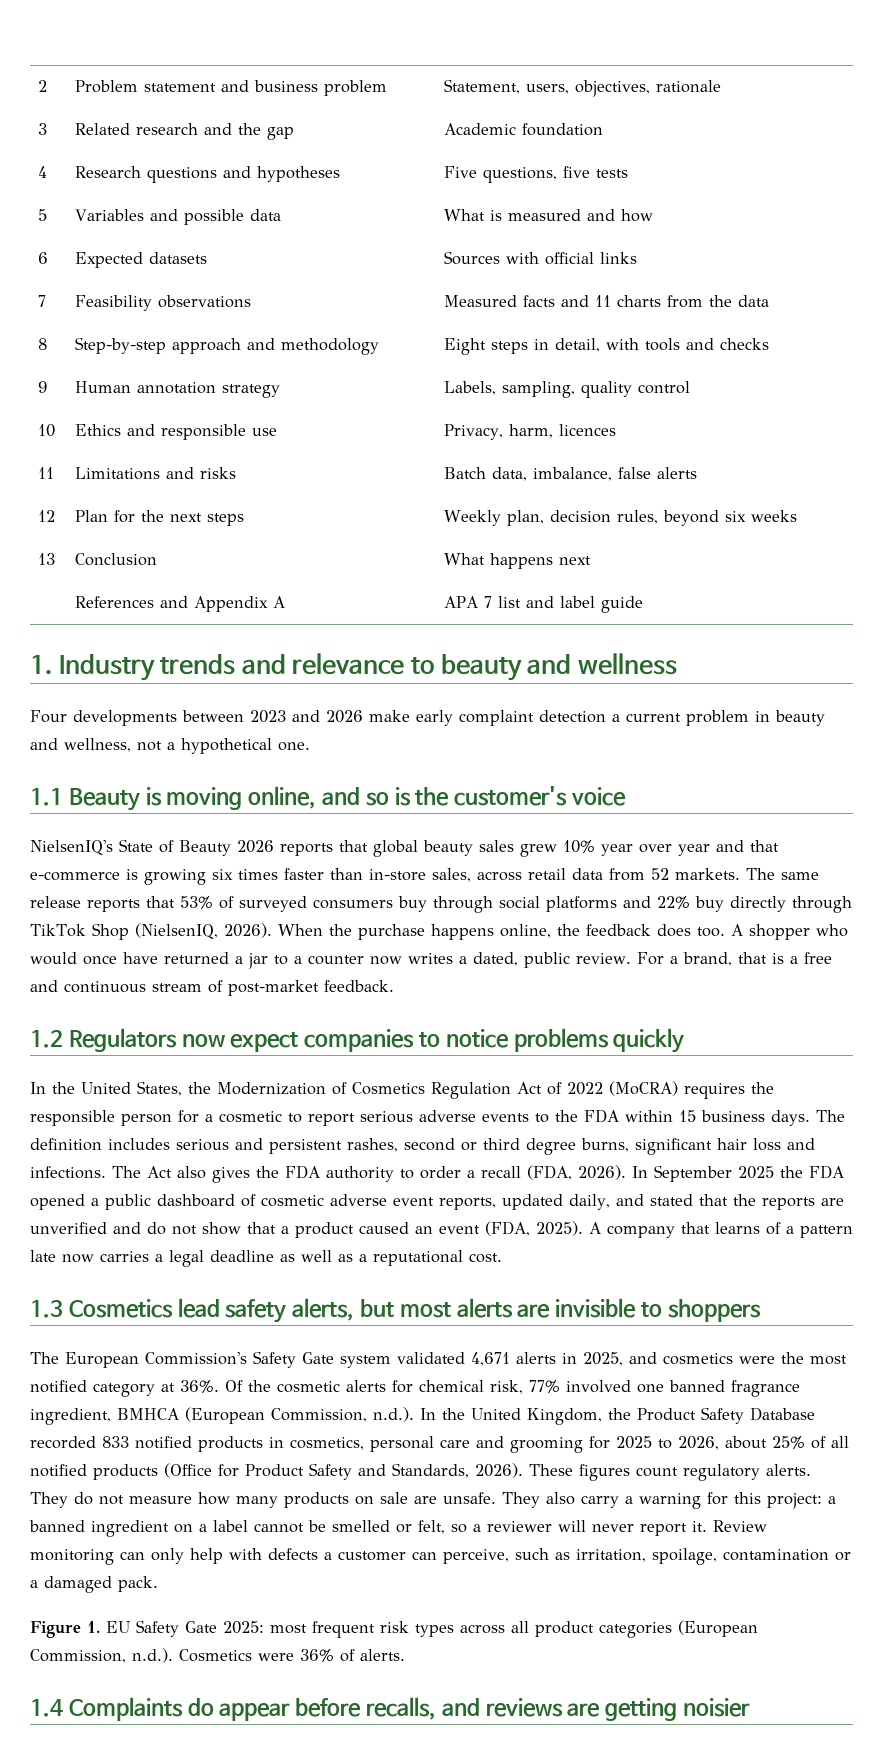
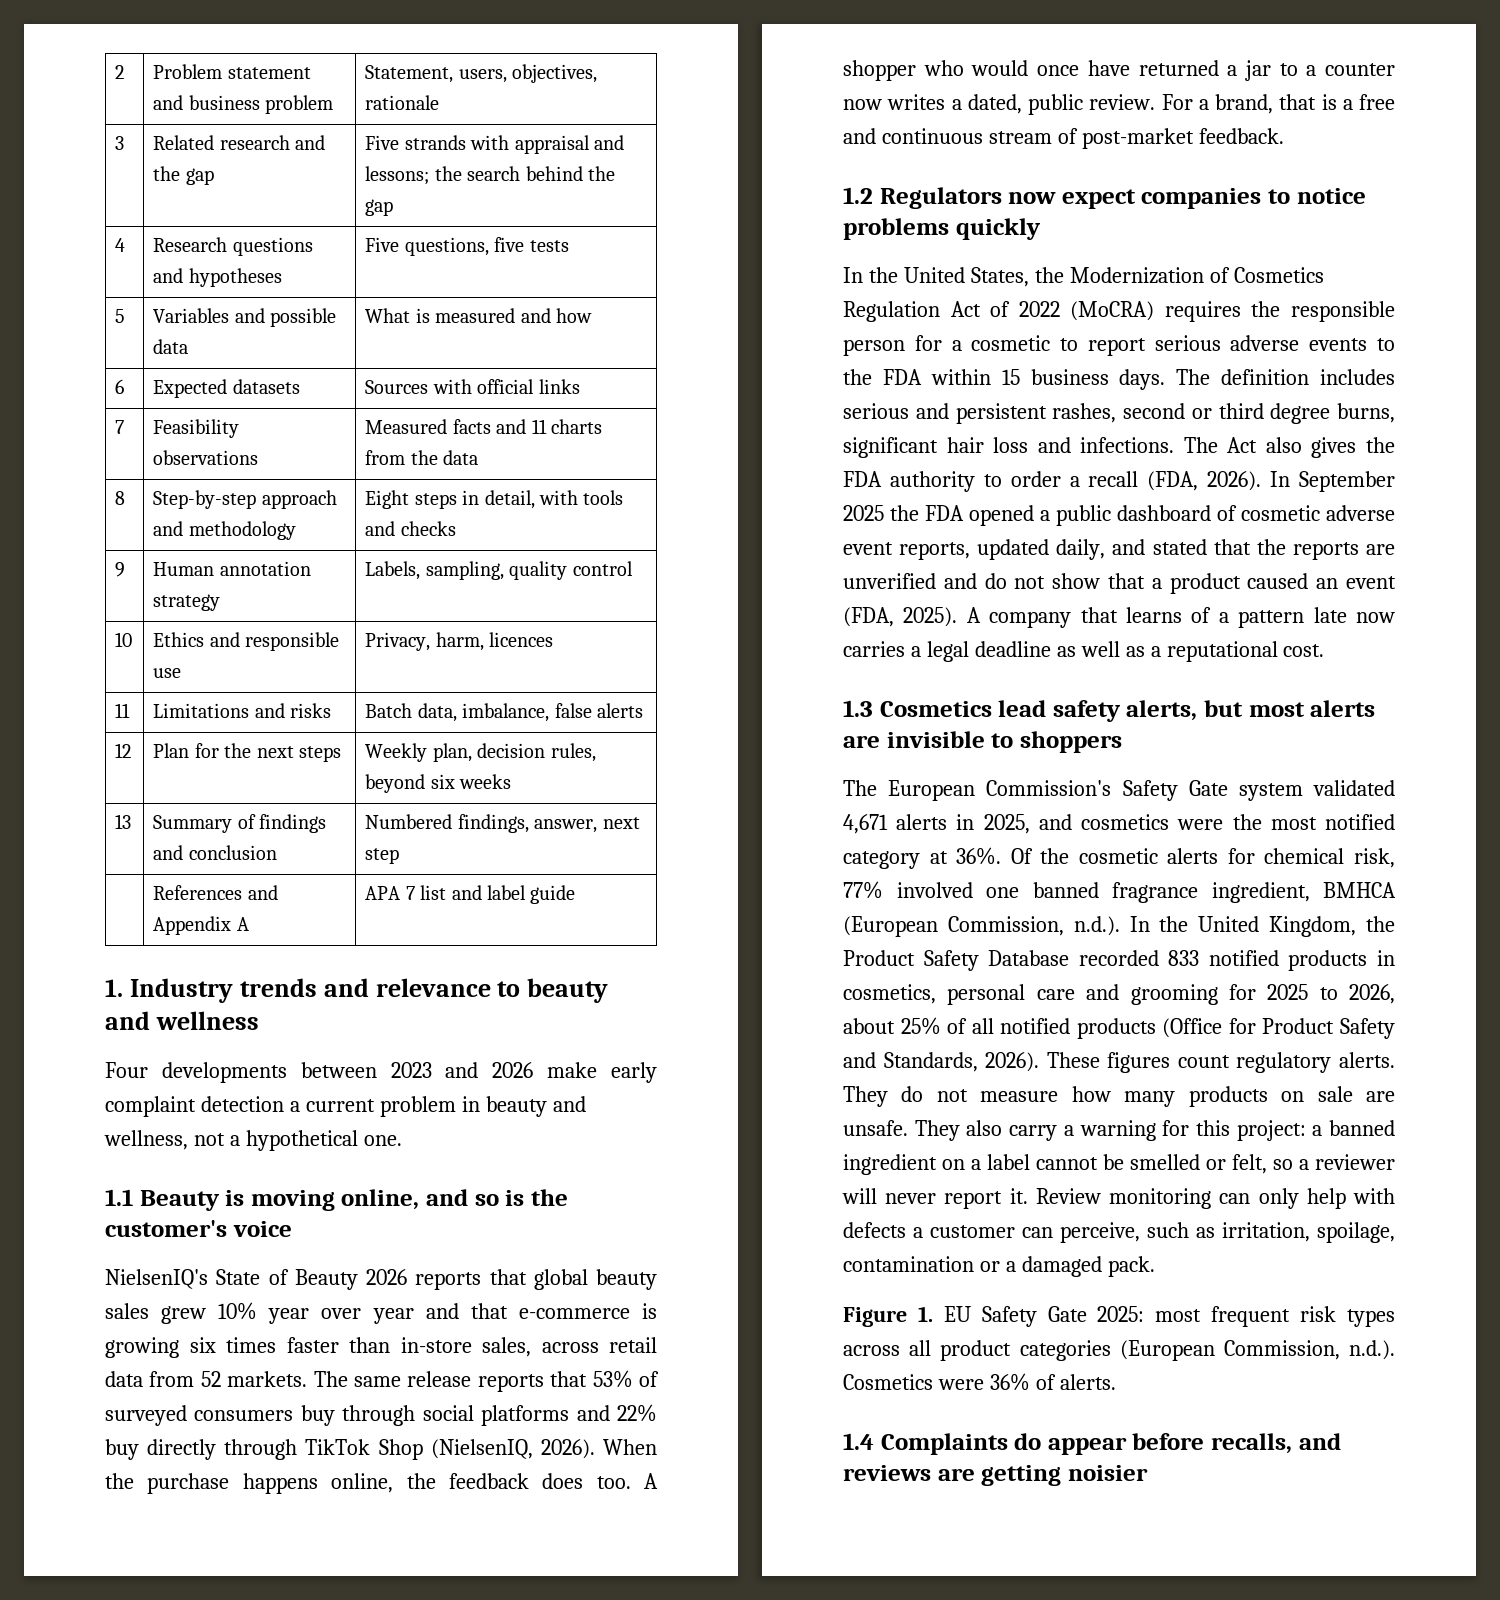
- 3 | Related research and the gap | Academic foundation
+ 3 | Related research and the gap | Five strands with appraisal and lessons; the search behind the gap
- 13 | Conclusion | What happens next
+ 13 | Summary of findings and conclusion | Numbered findings, answer, next step

